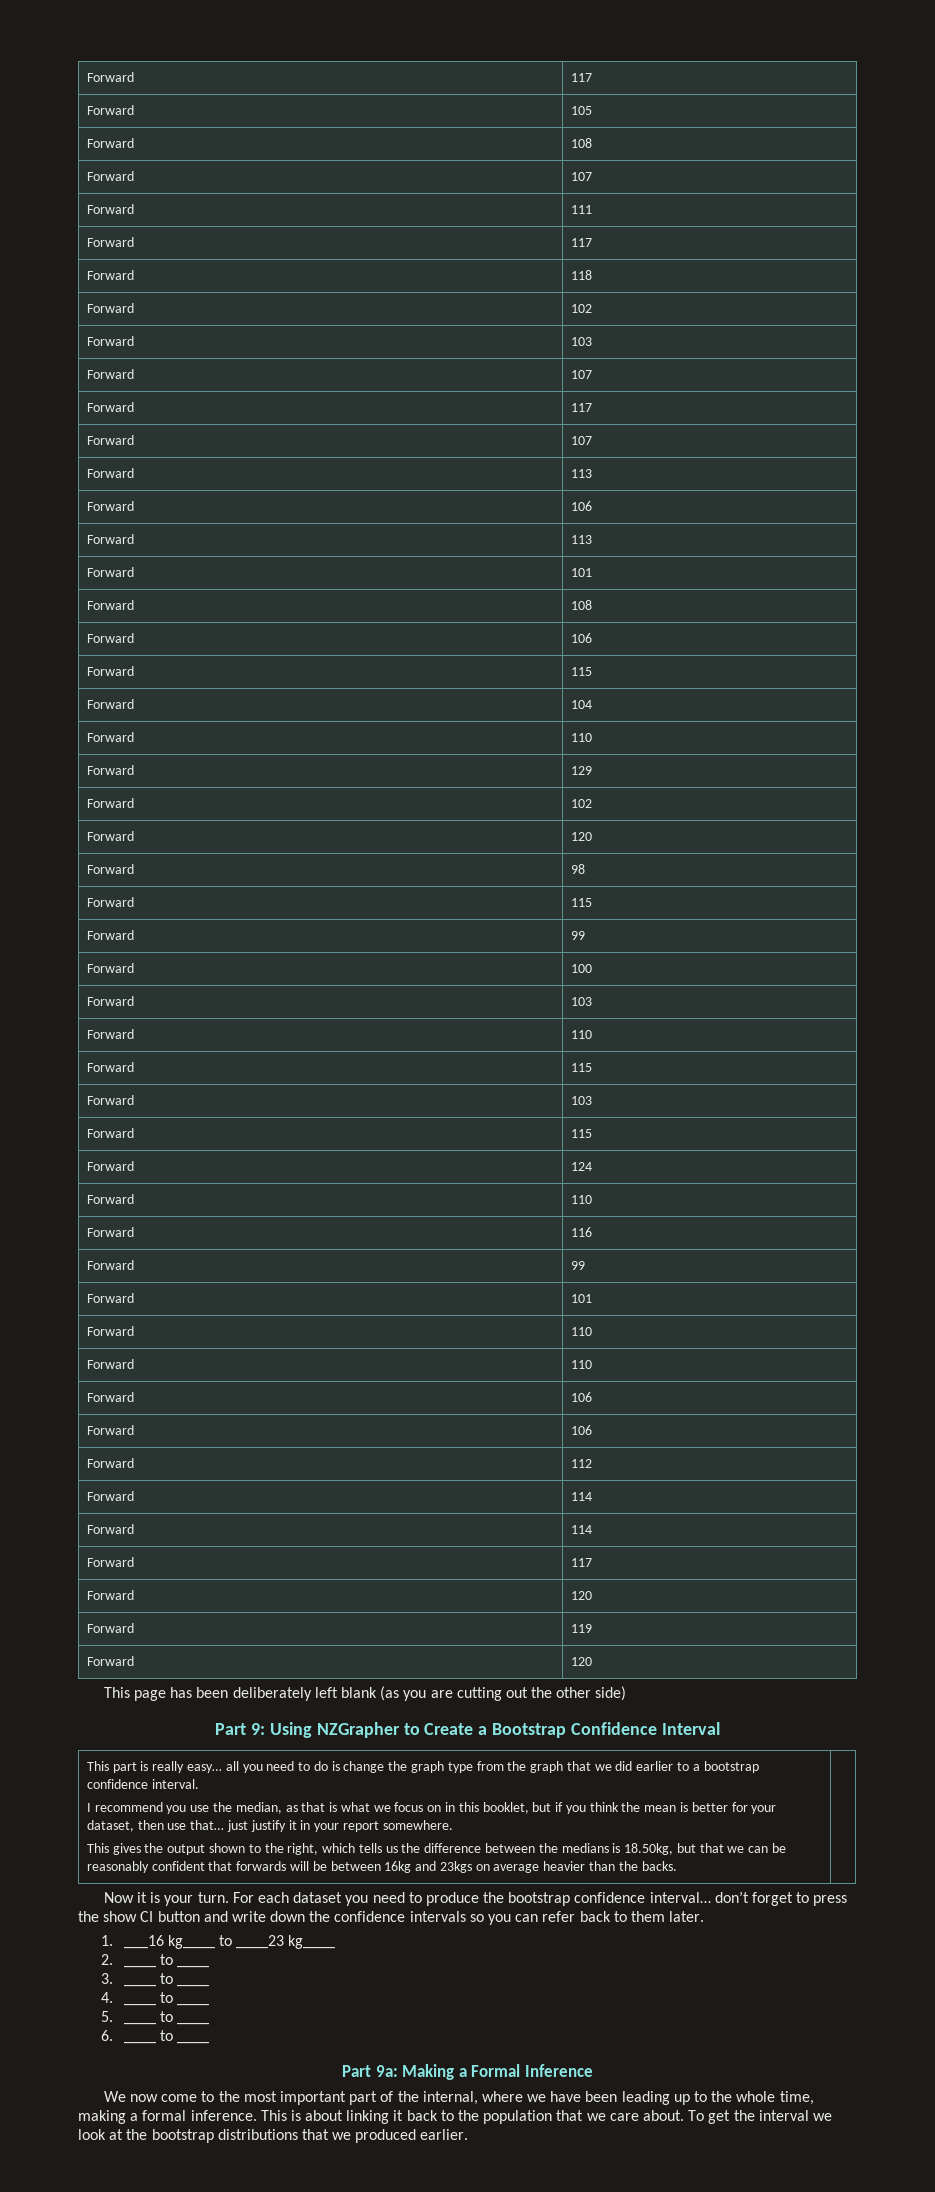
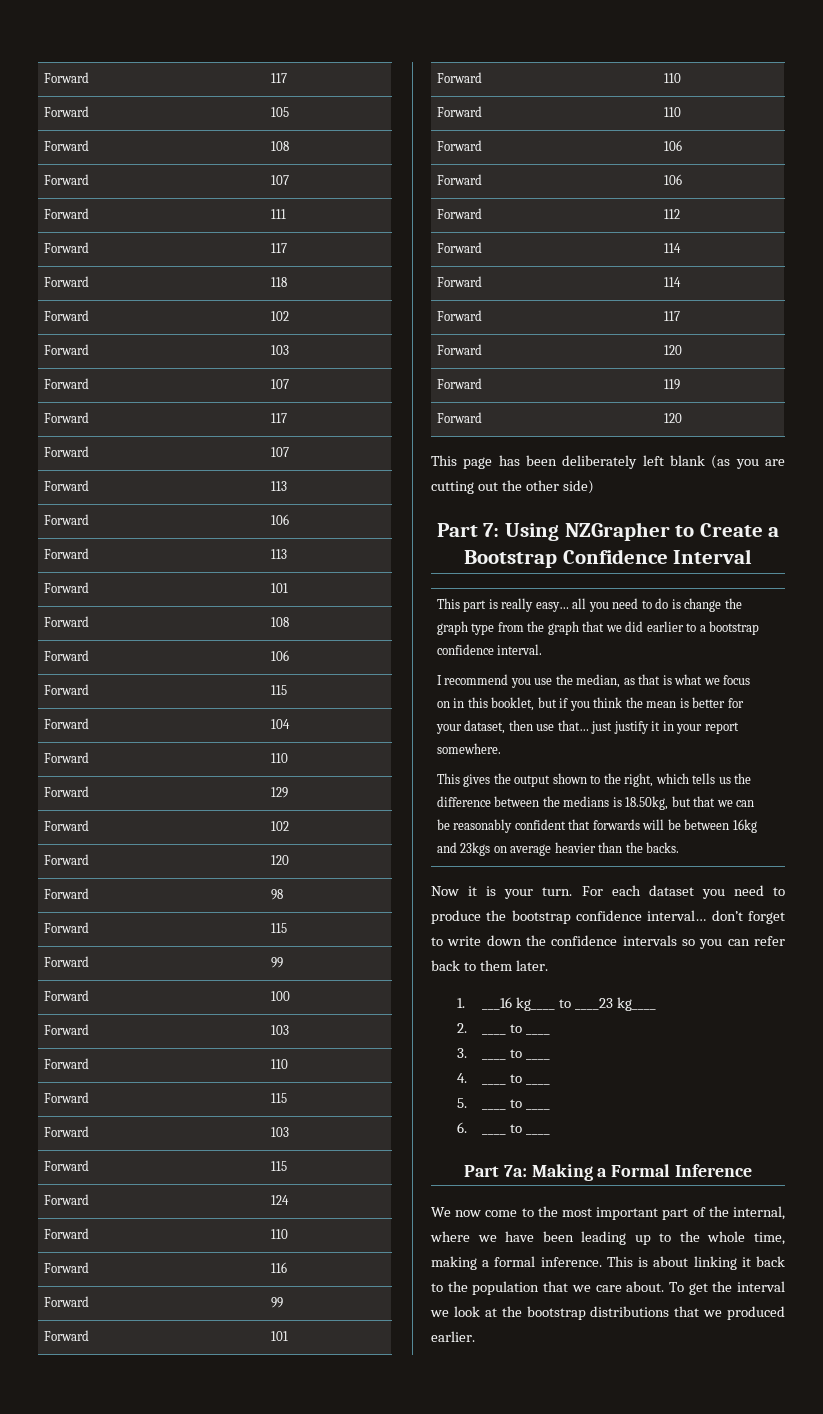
- Part 9: Using NZGrapher to Create a Bootstrap Confidence Interval
+ Part 7: Using NZGrapher to Create a Bootstrap Confidence Interval
- For each dataset you need to produce the bootstrap confidence interval… don’t forget to press the show CI button and write down the confidence intervals so you can refer back to them later.
+ For each dataset you need to produce the bootstrap confidence interval… don’t forget to write down the confidence intervals so you can refer back to them later.
- Part 9a: Making a Formal Inference
+ Part 7a: Making a Formal Inference

